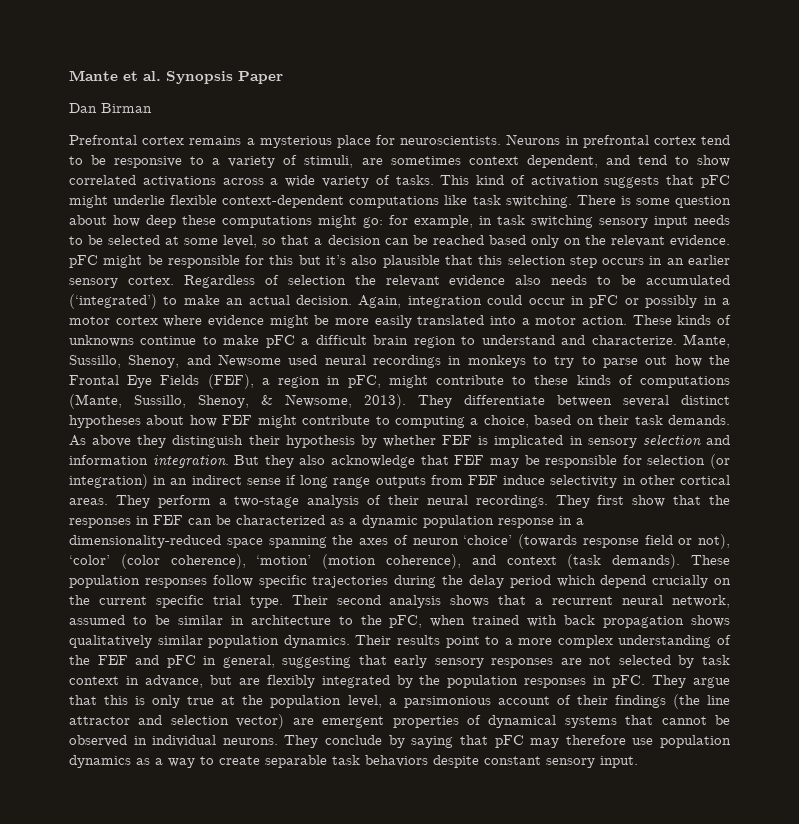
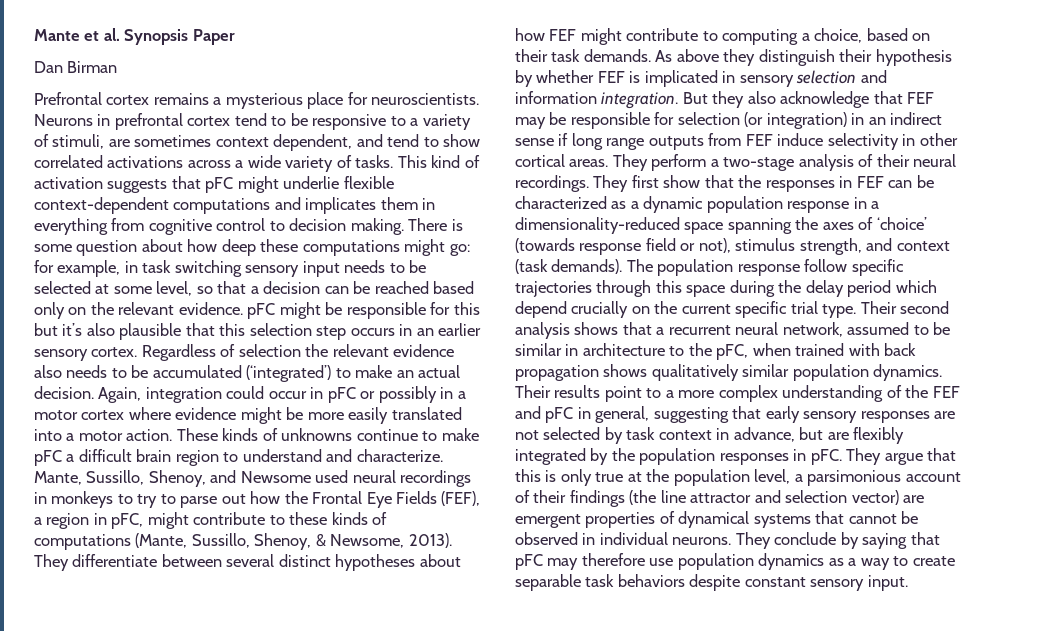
- This kind of activation suggests that pFC might underlie flexible context-dependent computations like task switching.
+ This kind of activation suggests that pFC might underlie flexible context-dependent computations and implicates them in everything from cognitive control to decision making.
- They first show that the responses in FEF can be characterized as a dynamic population response in a dimensionality-reduced space spanning the axes of neuron ‘choice’ (towards response field or not), ‘color’ (color coherence), ‘motion’ (motion coherence), and context (task demands). These population responses follow specific trajectories during the delay period which depend crucially on the current specific trial type.
+ They first show that the responses in FEF can be characterized as a dynamic population response in a dimensionality-reduced space spanning the axes of ‘choice’ (towards response field or not), stimulus strength, and context (task demands). The population response follow specific trajectories through this space during the delay period which depend crucially on the current specific trial type.

